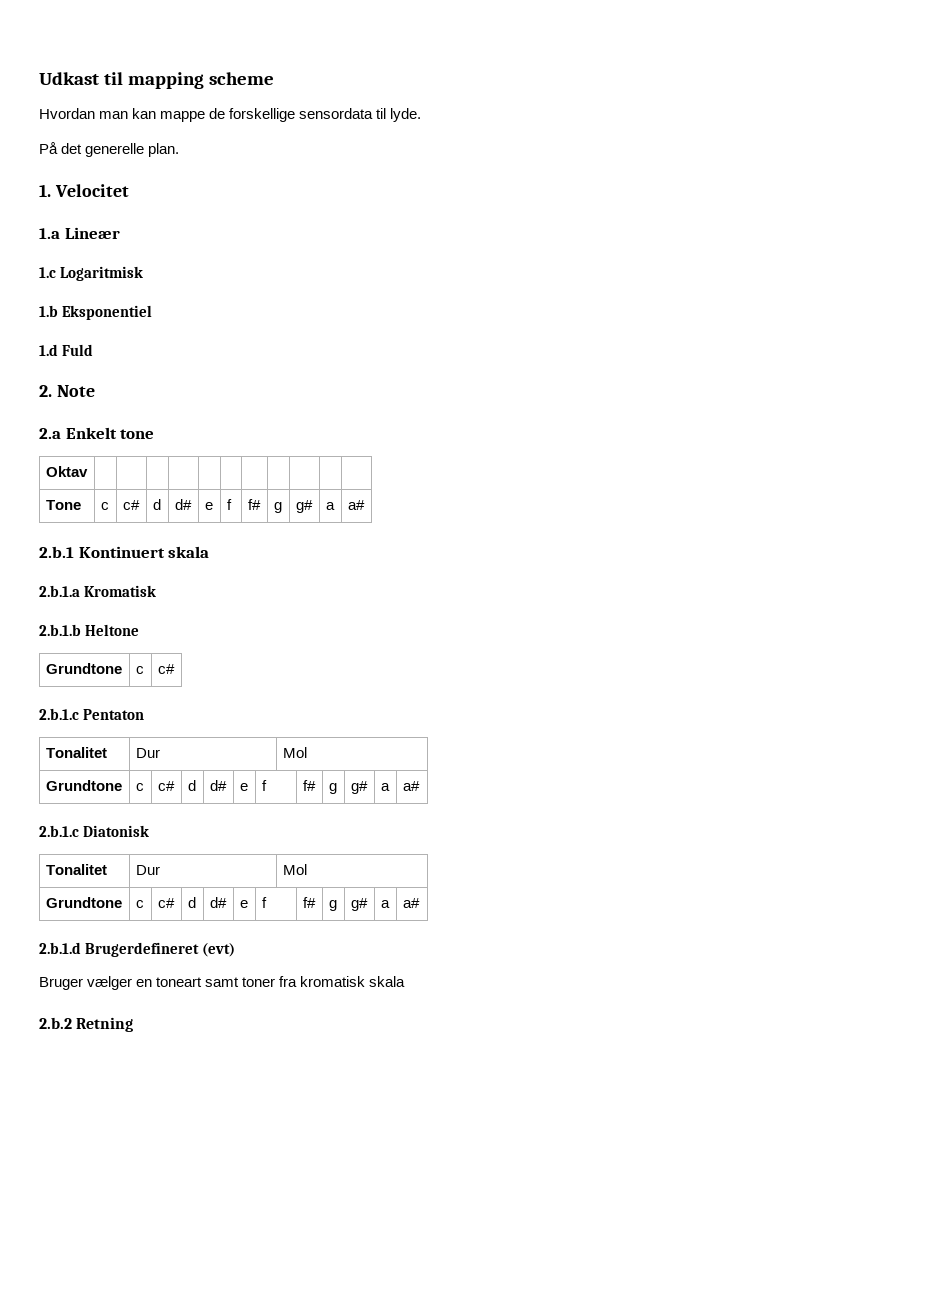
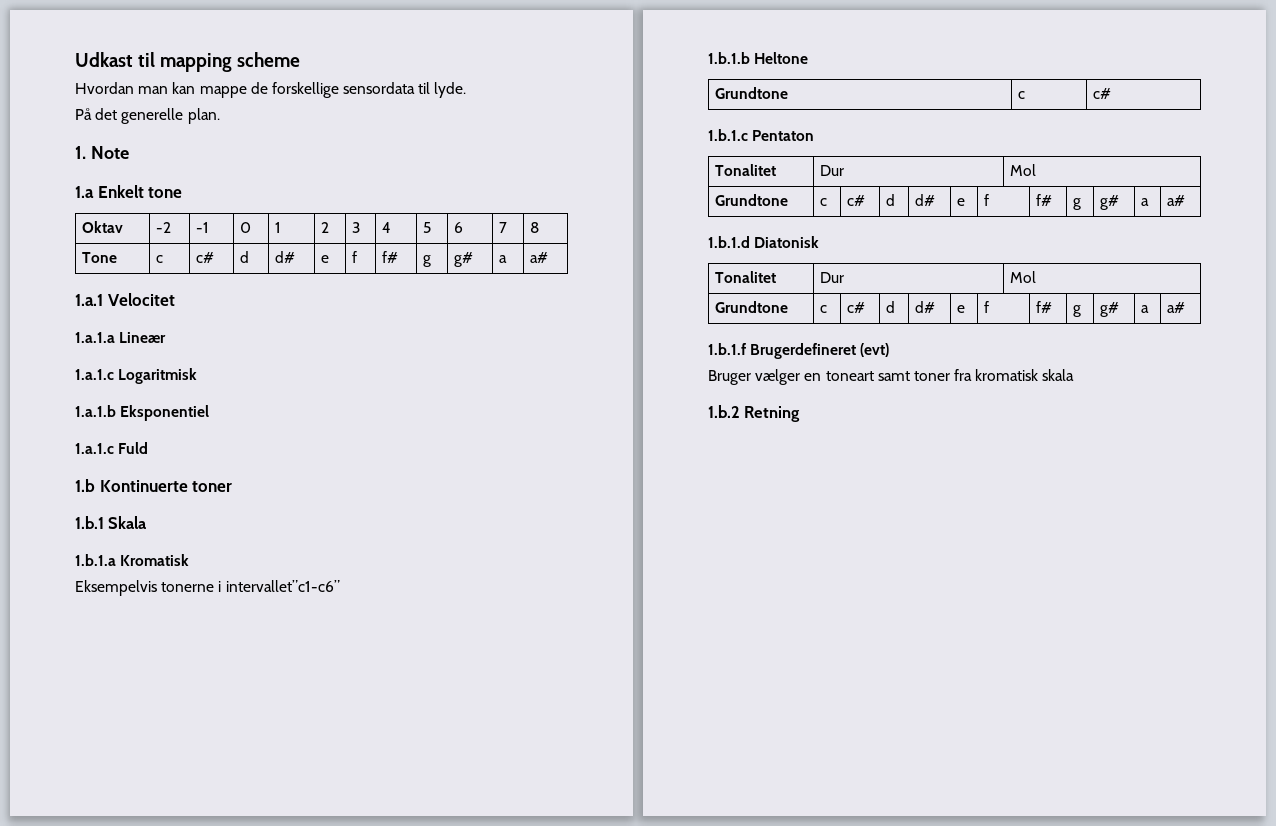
- 1. Velocitet
+ 1. Note
- 1.a Lineær
- 1.c Logaritmisk
- 1.b Eksponentiel
- 1.d Fuld
- 2. Note
- 2.a Enkelt tone
- Oktav | | | | | | | | | | |
+ 1.a Enkelt tone
+ Oktav | -2 | -1 | 0 | 1 | 2 | 3 | 4 | 5 | 6 | 7 | 8
- 2.b.1 Kontinuert skala
- 2.b.1.a Kromatisk
- 2.b.1.b Heltone
+ 1.a.1 Velocitet
+ 1.a.1.a Lineær
+ 1.a.1.c Logaritmisk
+ 1.a.1.b Eksponentiel
+ 1.a.1.c Fuld
+ 1.b Kontinuerte toner
+ 1.b.1 Skala
+ 1.b.1.a Kromatisk
+ Eksempelvis tonerne i intervallet”c1-c6”
+ 1.b.1.b Heltone
- 2.b.1.c Pentaton
+ 1.b.1.c Pentaton
- 2.b.1.c Diatonisk
+ 1.b.1.d Diatonisk
- 2.b.1.d Brugerdefineret (evt)
+ 1.b.1.f Brugerdefineret (evt)
- 2.b.2 Retning
+ 1.b.2 Retning

